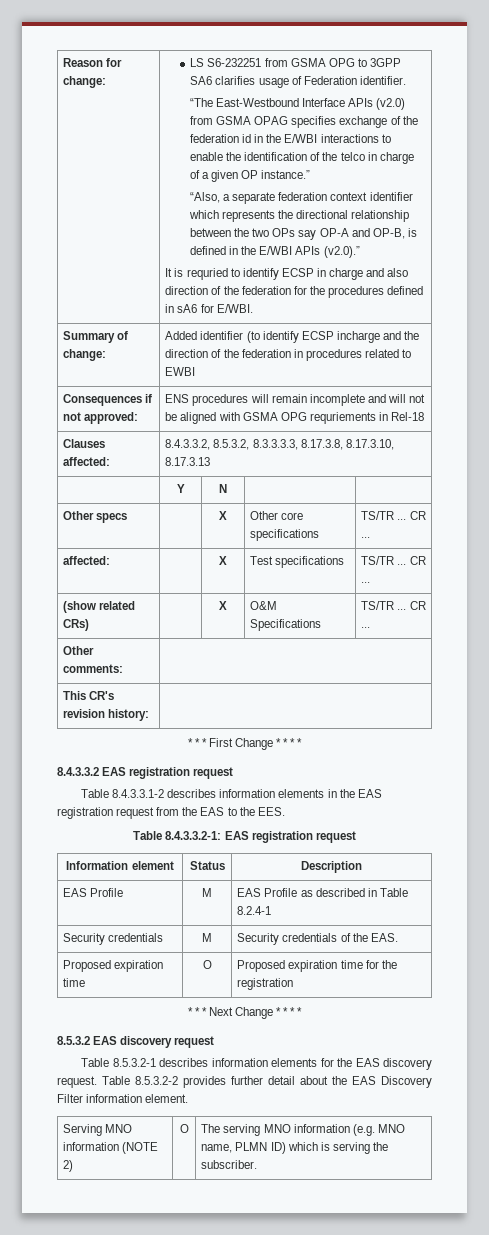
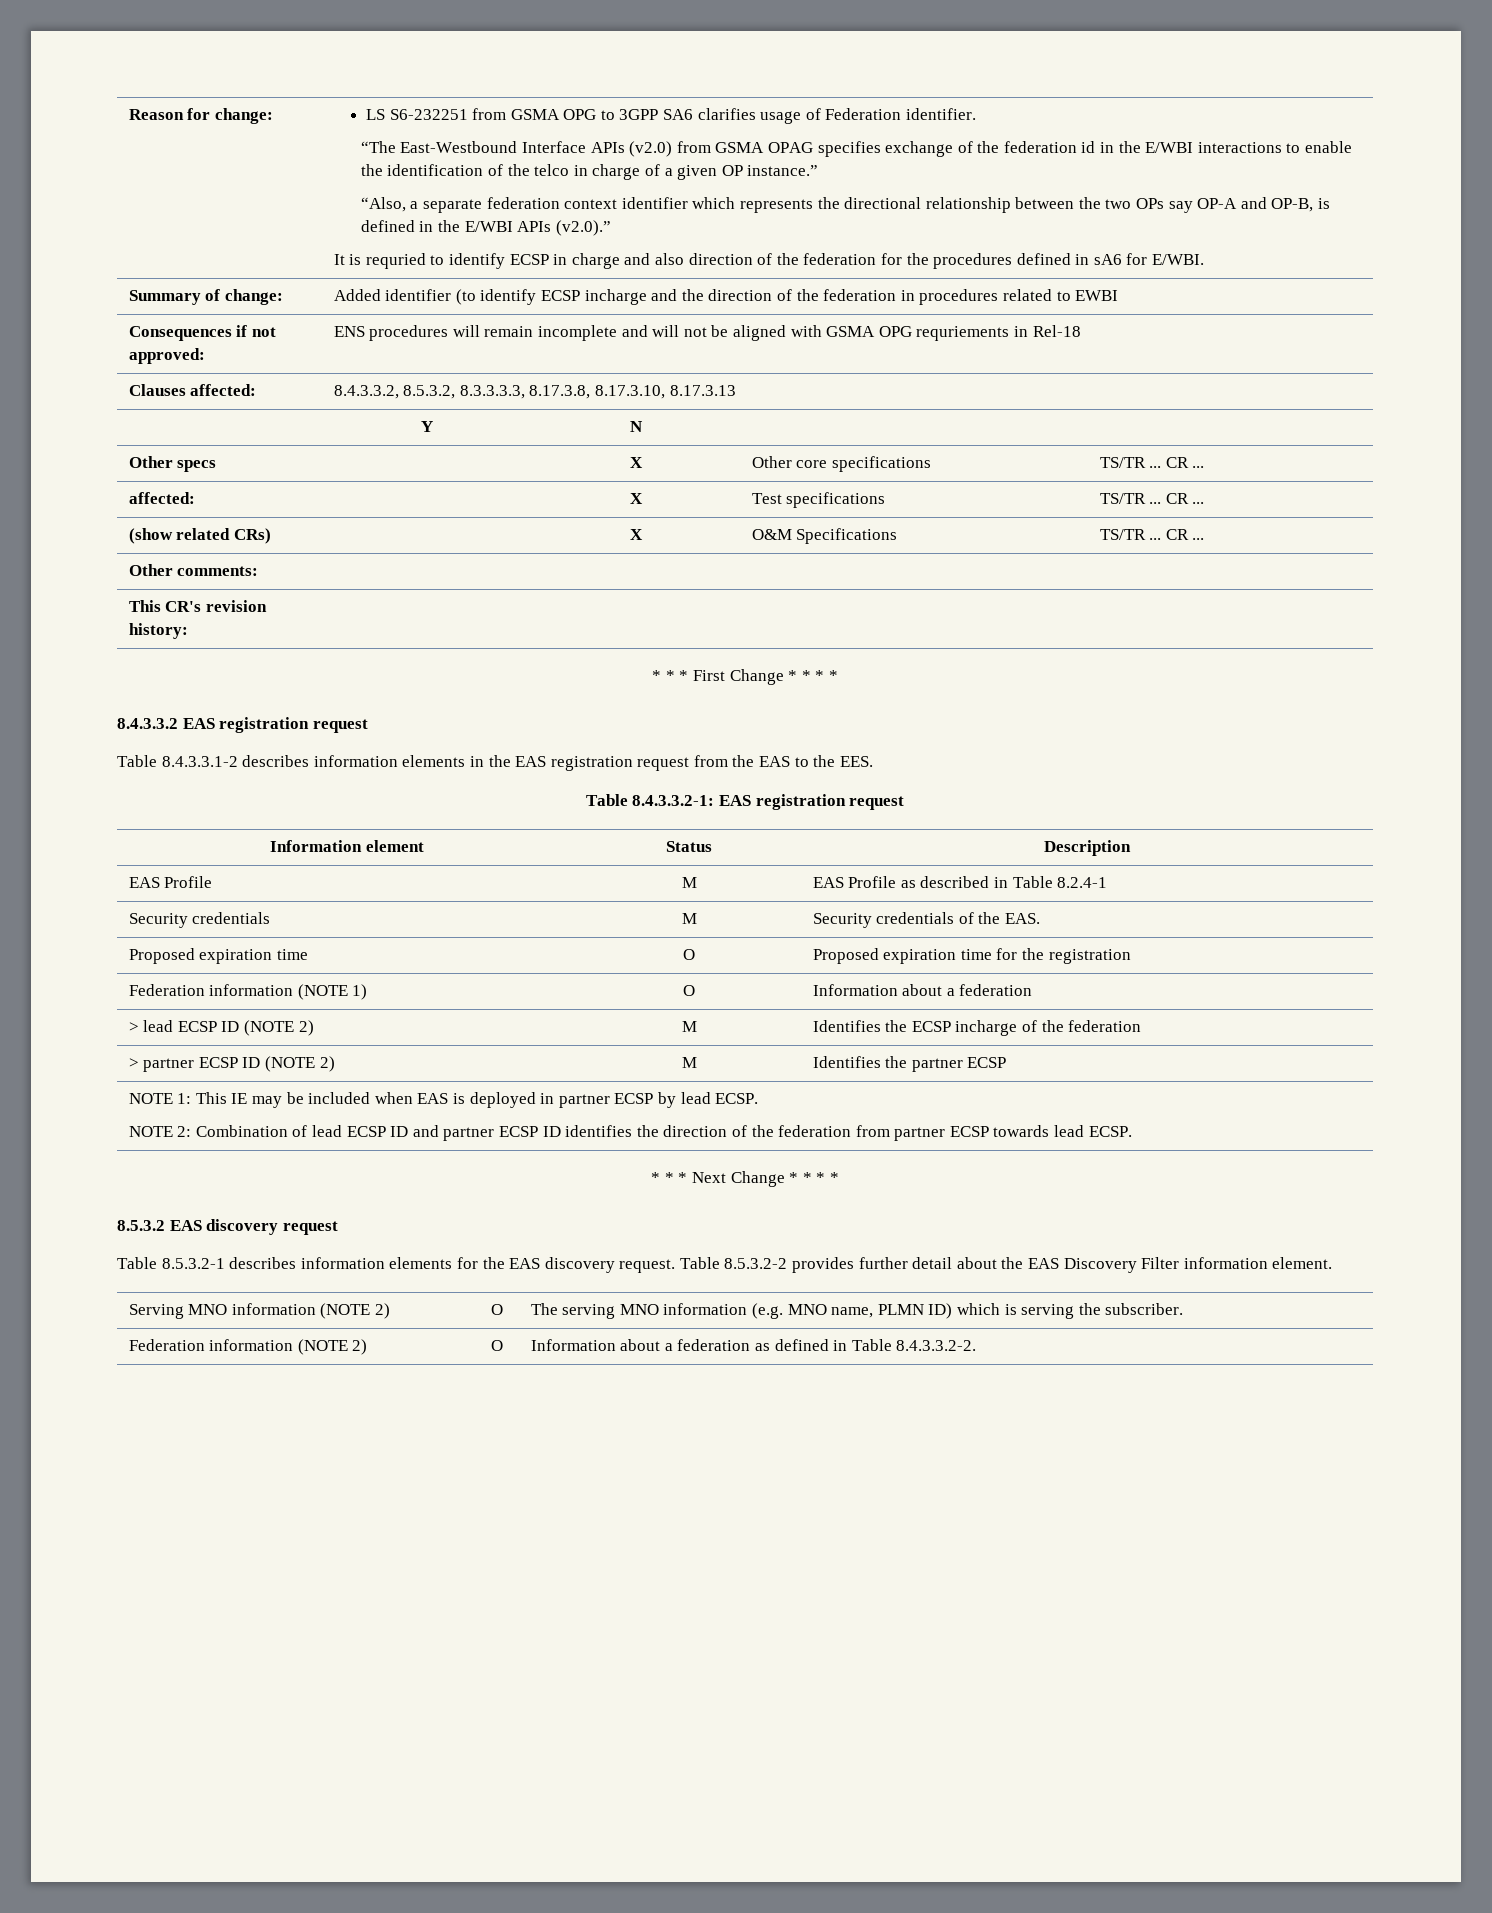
+ Federation information (NOTE 1) | O | Information about a federation
+ > lead ECSP ID (NOTE 2) | M | Identifies the ECSP incharge of the federation
+ > partner ECSP ID (NOTE 2) | M | Identifies the partner ECSP
+ NOTE 1: This IE may be included when EAS is deployed in partner ECSP by lead ECSP.
+ NOTE 2: Combination of lead ECSP ID and partner ECSP ID identifies the direction of the federation from partner ECSP towards lead ECSP.
+ Federation information (NOTE 2) | O | Information about a federation as defined in Table 8.4.3.3.2-2.

